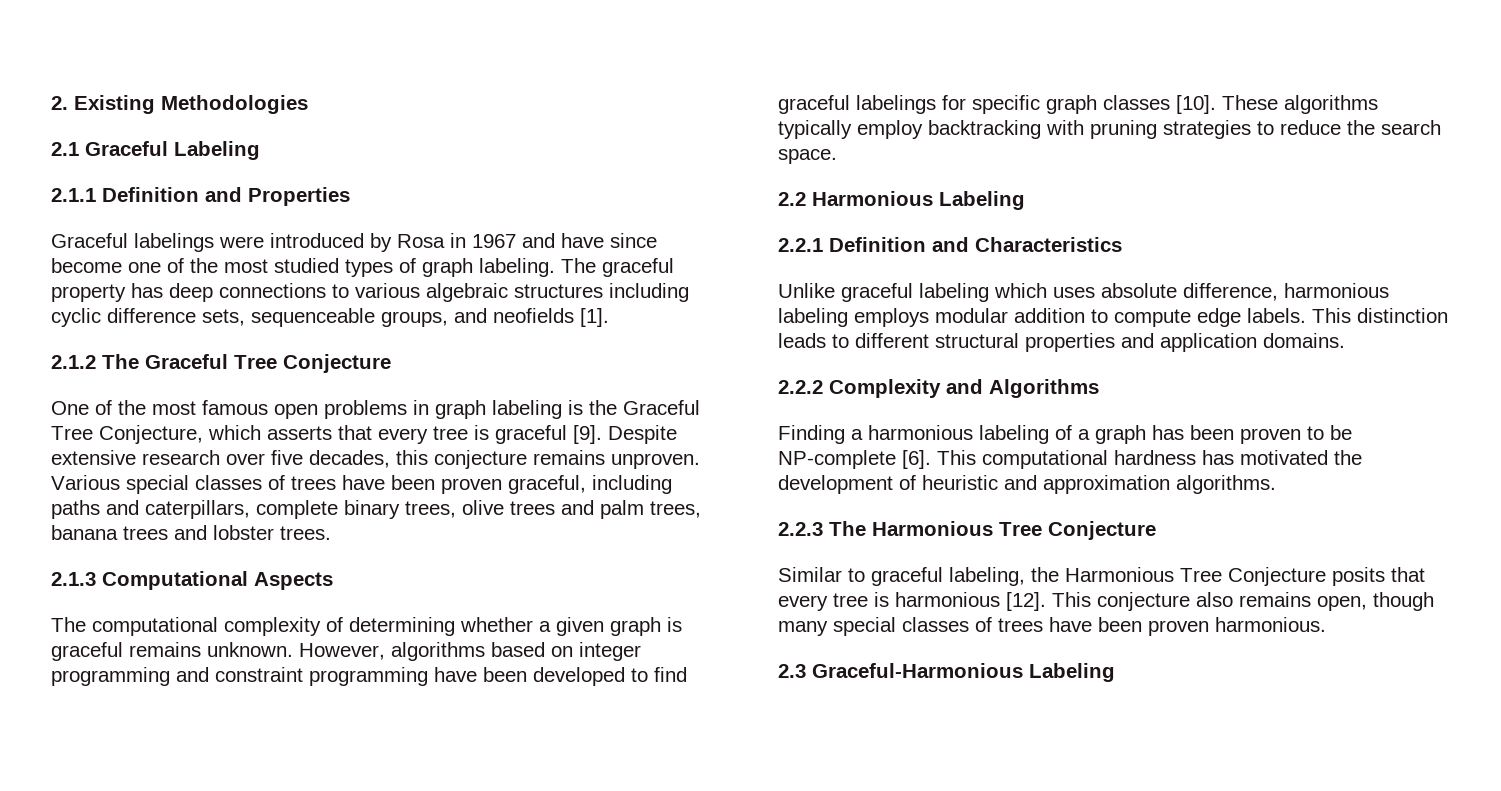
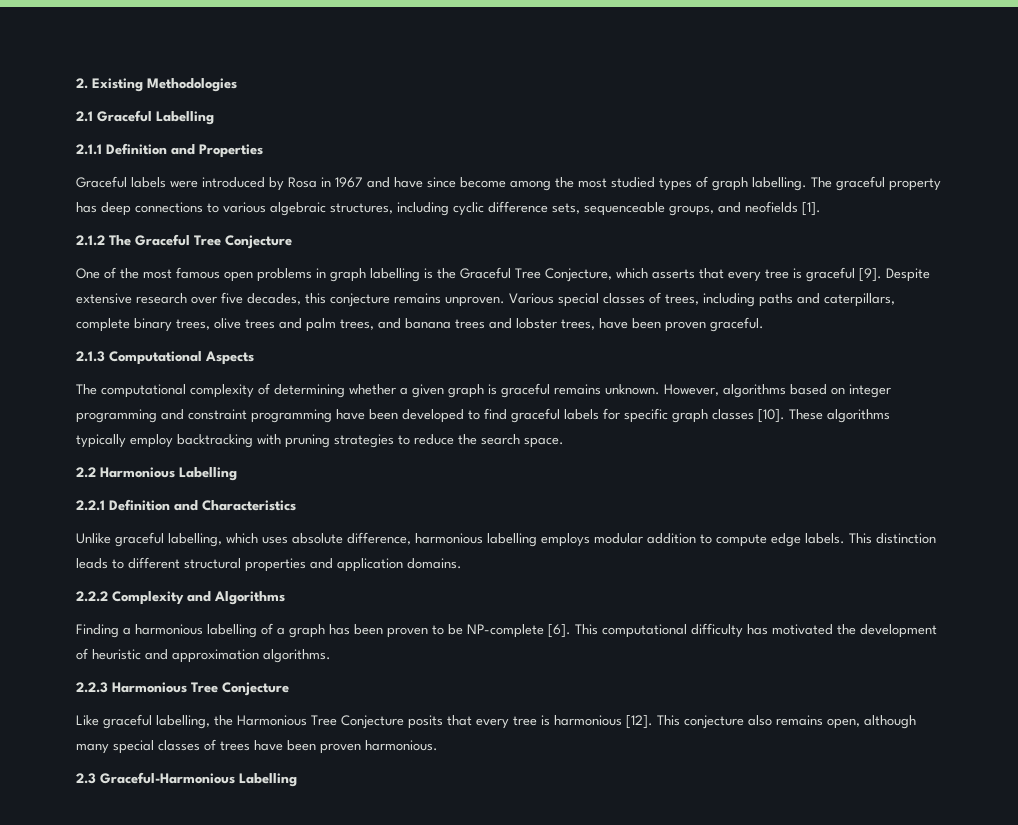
- 2.1 Graceful Labeling
+ 2.1 Graceful Labelling
- Graceful labelings were introduced by Rosa in 1967 and have since become one of the most studied types of graph labeling.
+ Graceful labels were introduced by Rosa in 1967 and have since become among the most studied types of graph labelling.
- The graceful property has deep connections to various algebraic structures including cyclic difference sets, sequenceable groups, and neofields [1].
+ The graceful property has deep connections to various algebraic structures, including cyclic difference sets, sequenceable groups, and neofields [1].
- One of the most famous open problems in graph labeling is the Graceful Tree Conjecture, which asserts that every tree is graceful [9].
+ One of the most famous open problems in graph labelling is the Graceful Tree Conjecture, which asserts that every tree is graceful [9].
- Various special classes of trees have been proven graceful, including paths and caterpillars, complete binary trees, olive trees and palm trees, banana trees and lobster trees.
+ Various special classes of trees, including paths and caterpillars, complete binary trees, olive trees and palm trees, and banana trees and lobster trees, have been proven graceful.
- However, algorithms based on integer programming and constraint programming have been developed to find graceful labelings for specific graph classes [10].
+ However, algorithms based on integer programming and constraint programming have been developed to find graceful labels for specific graph classes [10].
- 2.2 Harmonious Labeling
+ 2.2 Harmonious Labelling
- Unlike graceful labeling which uses absolute difference, harmonious labeling employs modular addition to compute edge labels.
+ Unlike graceful labelling, which uses absolute difference, harmonious labelling employs modular addition to compute edge labels.
- Finding a harmonious labeling of a graph has been proven to be NP-complete [6].
+ Finding a harmonious labelling of a graph has been proven to be NP-complete [6].
- This computational hardness has motivated the development of heuristic and approximation algorithms.
+ This computational difficulty has motivated the development of heuristic and approximation algorithms.
- 2.2.3 The Harmonious Tree Conjecture
+ 2.2.3 Harmonious Tree Conjecture
- Similar to graceful labeling, the Harmonious Tree Conjecture posits that every tree is harmonious [12].
+ Like graceful labelling, the Harmonious Tree Conjecture posits that every tree is harmonious [12].
- This conjecture also remains open, though many special classes of trees have been proven harmonious.
+ This conjecture also remains open, although many special classes of trees have been proven harmonious.
- 2.3 Graceful-Harmonious Labeling
+ 2.3 Graceful-Harmonious Labelling

